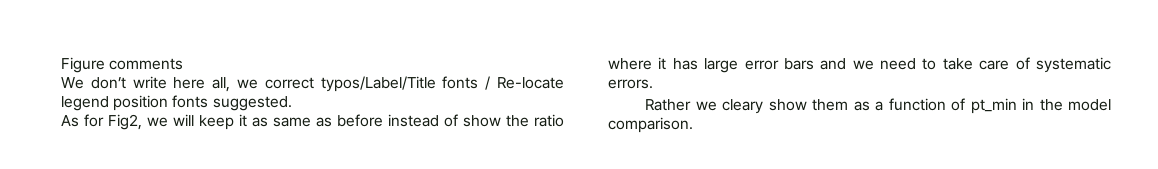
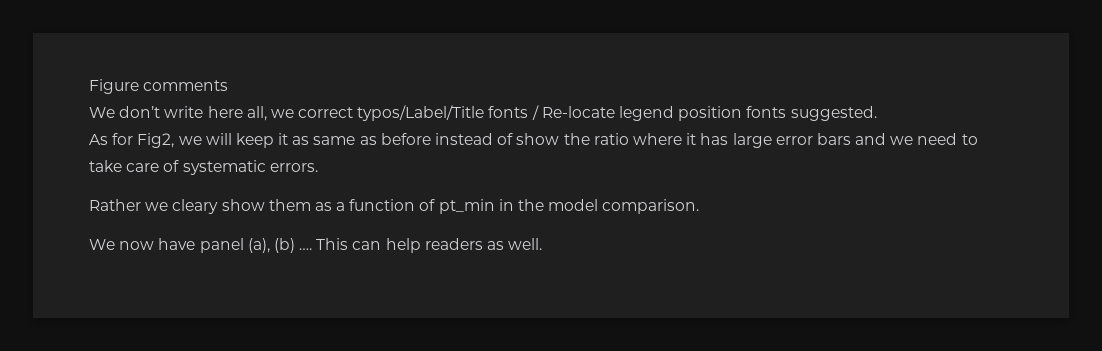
+ We now have panel (a), (b) …. This can help readers as well.

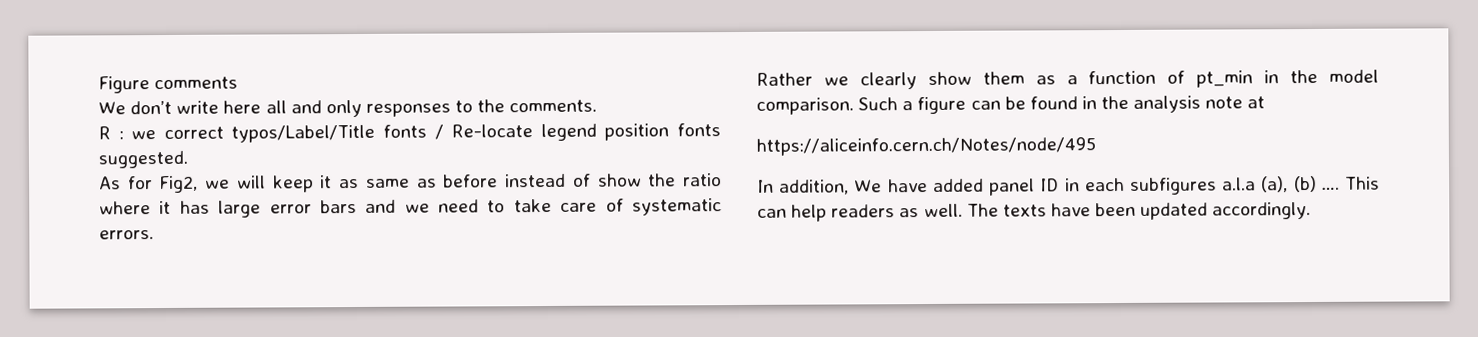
- We don’t write here all, we correct typos/Label/Title fonts / Re-locate legend position fonts suggested.
+ We don’t write here all and only responses to the comments.
+ R : we correct typos/Label/Title fonts / Re-locate legend position fonts suggested.
- Rather we cleary show them as a function of pt_min in the model comparison.
- We now have panel (a), (b) ….
+ Rather we clearly show them as a function of pt_min in the model comparison. Such a figure can be found in the analysis note at
+ https://aliceinfo.cern.ch/Notes/node/495
+ In addition, We have added panel ID in each subfigures a.l.a (a), (b) ….
+ The texts have been updated accordingly.

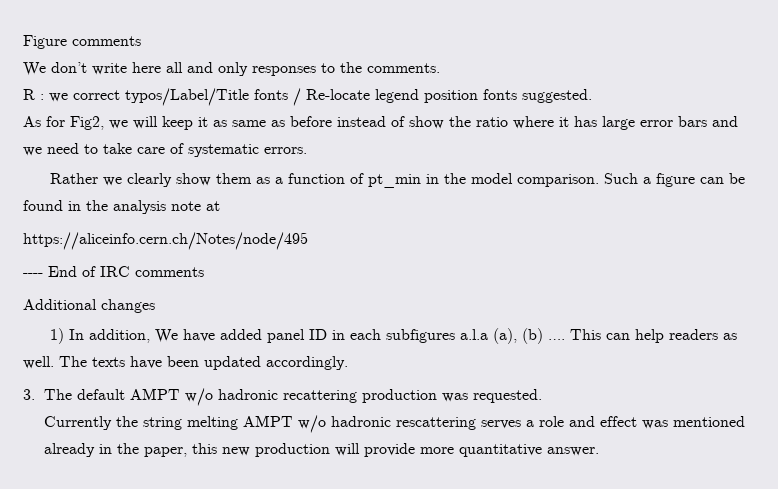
- In addition, We have added panel ID in each subfigures a.l.a (a), (b) ….
+ ---- End of IRC comments
+ Additional changes
+ 1) In addition, We have added panel ID in each subfigures a.l.a (a), (b) ….
+ 3. The default AMPT w/o hadronic recattering production was requested.
+ Currently the string melting AMPT w/o hadronic rescattering serves a role and effect was mentioned already in the paper, this new production will provide more quantitative answer.

